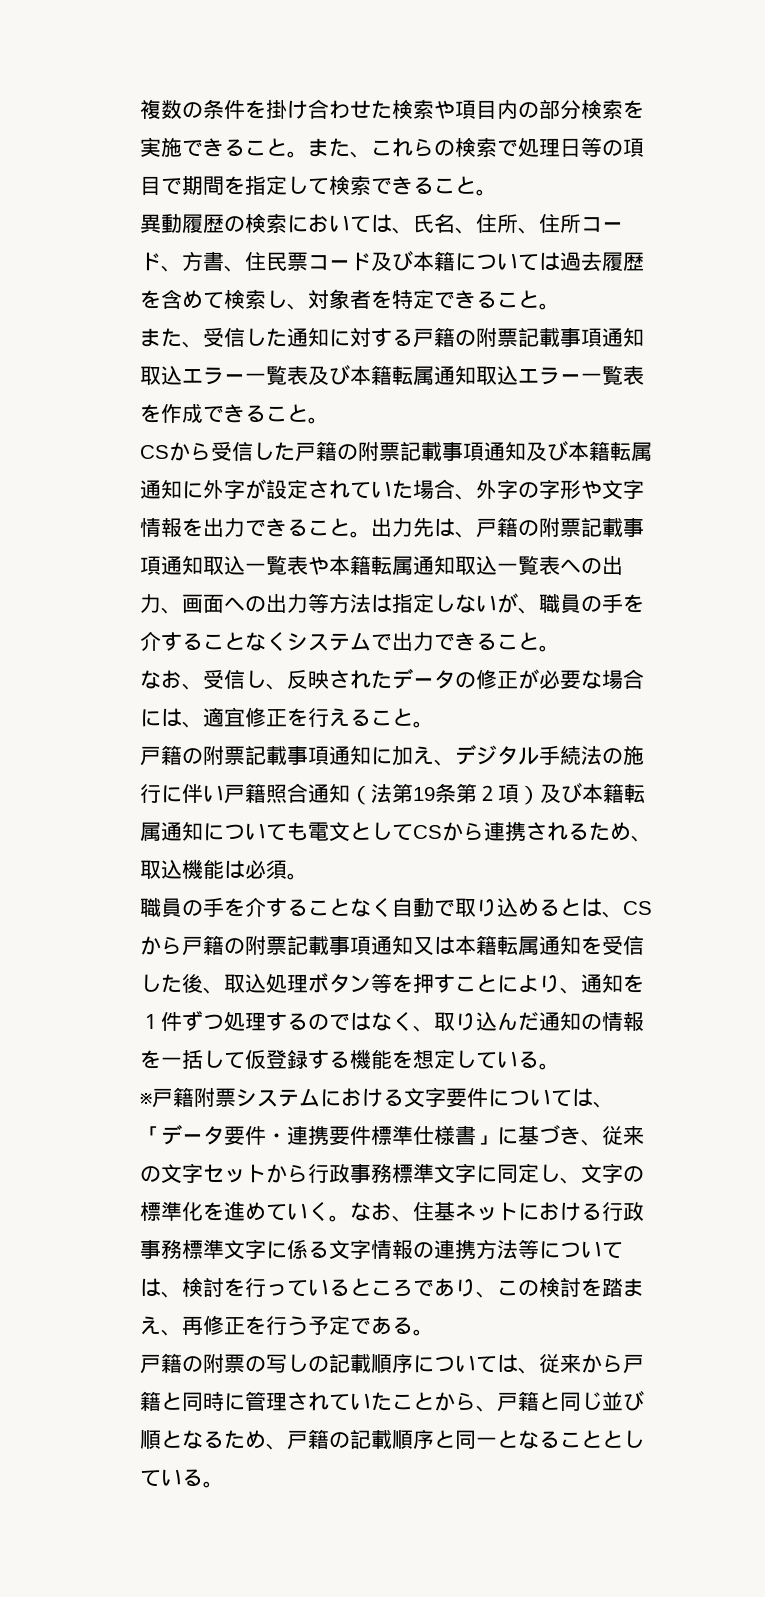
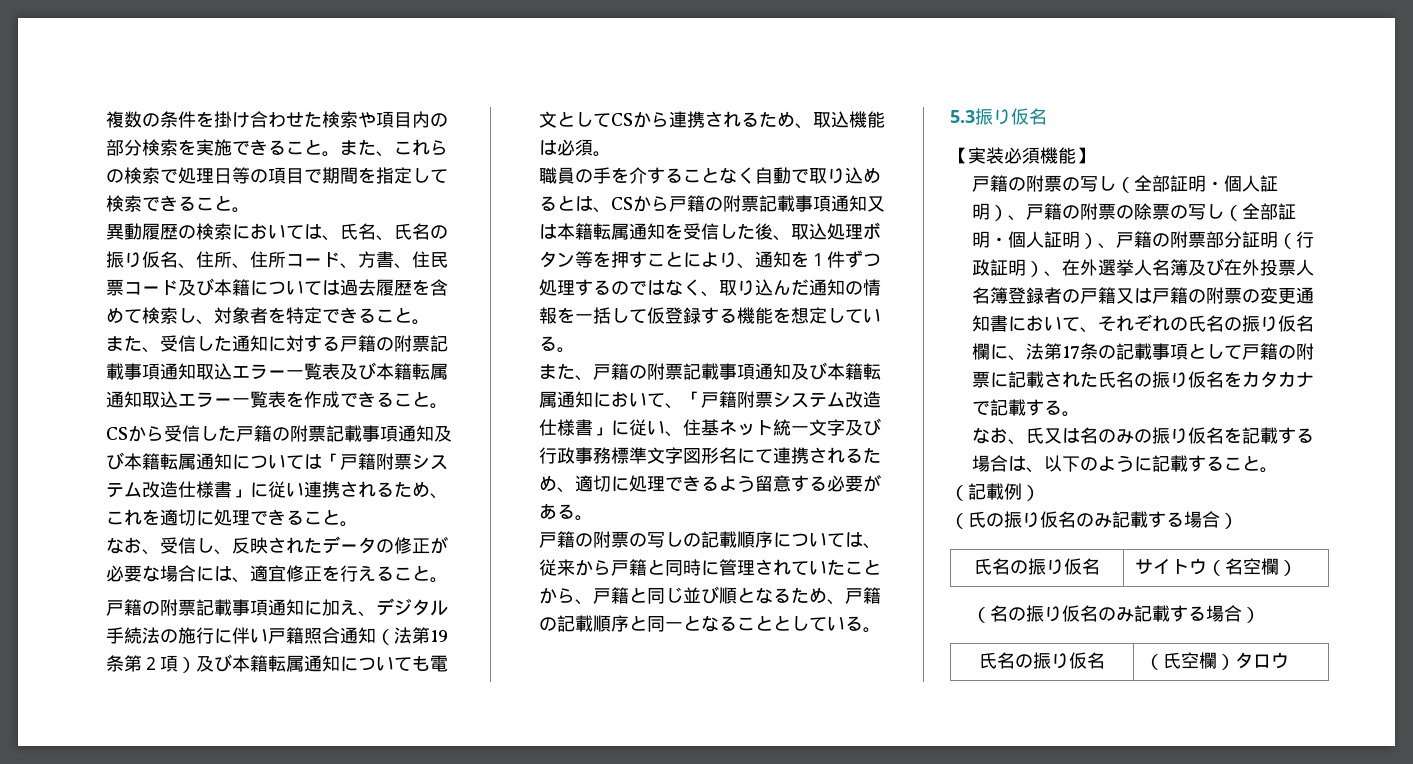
- 異動履歴の検索においては、氏名、住所、住所コード、方書、住民票コード及び本籍については過去履歴を含めて検索し、対象者を特定できること。
+ 異動履歴の検索においては、氏名、氏名の振り仮名、住所、住所コード、方書、住民票コード及び本籍については過去履歴を含めて検索し、対象者を特定できること。
- CSから受信した戸籍の附票記載事項通知及び本籍転属通知に外字が設定されていた場合、外字の字形や文字情報を出力できること。出力先は、戸籍の附票記載事項通知取込一覧表や本籍転属通知取込一覧表への出力、画面への出力等方法は指定しないが、職員の手を介することなくシステムで出力できること。
+ CSから受信した戸籍の附票記載事項通知及び本籍転属通知については「戸籍附票システム改造仕様書」に従い連携されるため、これを適切に処理できること。
- ※戸籍附票システムにおける文字要件については、「データ要件・連携要件標準仕様書」に基づき、従来の文字セットから行政事務標準文字に同定し、文字の標準化を進めていく。なお、住基ネットにおける行政事務標準文字に係る文字情報の連携方法等については、検討を行っているところであり、この検討を踏まえ、再修正を行う予定である。
+ また、戸籍の附票記載事項通知及び本籍転属通知において、「戸籍附票システム改造仕様書」に従い、住基ネット統一文字及び行政事務標準文字図形名にて連携されるため、適切に処理できるよう留意する必要がある。
+ 5.3振り仮名
+ 【実装必須機能】
+ 戸籍の附票の写し（全部証明・個人証明）、戸籍の附票の除票の写し（全部証明・個人証明）、戸籍の附票部分証明（行政証明）、在外選挙人名簿及び在外投票人名簿登録者の戸籍又は戸籍の附票の変更通知書において、それぞれの氏名の振り仮名欄に、法第17条の記載事項として戸籍の附票に記載された氏名の振り仮名をカタカナで記載する。
+ なお、氏又は名のみの振り仮名を記載する場合は、以下のように記載すること。
+ （記載例）
+ （氏の振り仮名のみ記載する場合）
+ 氏名の振り仮名 | サイトウ（名空欄）
+ （名の振り仮名のみ記載する場合）
+ 氏名の振り仮名 | （氏空欄）タロウ

